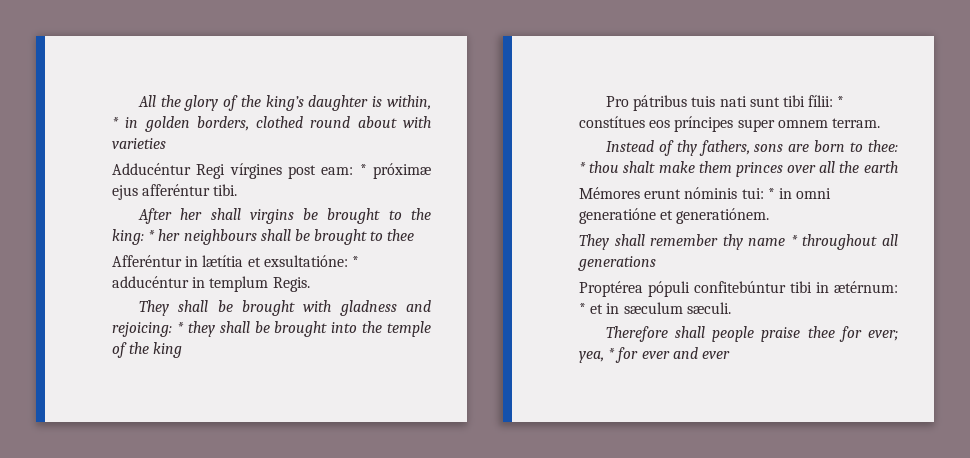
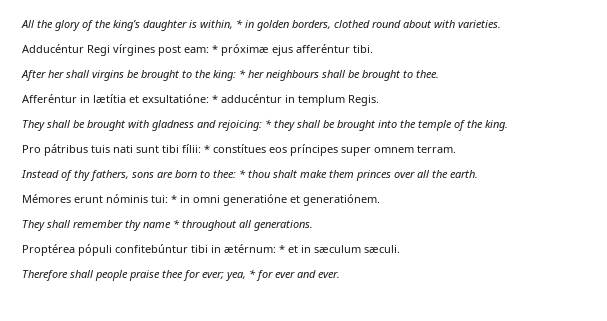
- All the glory of the king’s daughter is within, * in golden borders, clothed round about with varieties
+ All the glory of the king’s daughter is within, * in golden borders, clothed round about with varieties.
- After her shall virgins be brought to the king: * her neighbours shall be brought to thee
+ After her shall virgins be brought to the king: * her neighbours shall be brought to thee.
- They shall be brought with gladness and rejoicing: * they shall be brought into the temple of the king
+ They shall be brought with gladness and rejoicing: * they shall be brought into the temple of the king.
- Instead of thy fathers, sons are born to thee: * thou shalt make them princes over all the earth
+ Instead of thy fathers, sons are born to thee: * thou shalt make them princes over all the earth.
- They shall remember thy name * throughout all generations
+ They shall remember thy name * throughout all generations.
- Therefore shall people praise thee for ever; yea, * for ever and ever
+ Therefore shall people praise thee for ever; yea, * for ever and ever.

